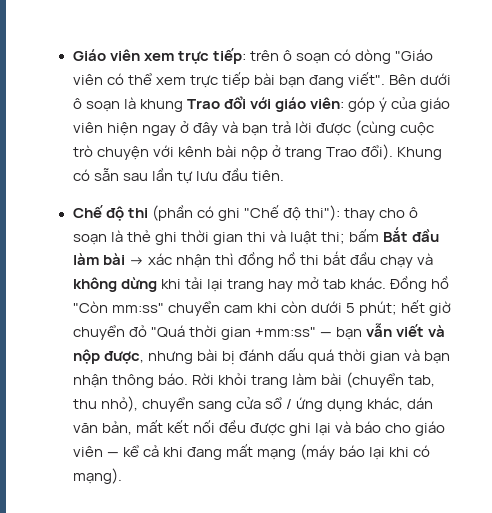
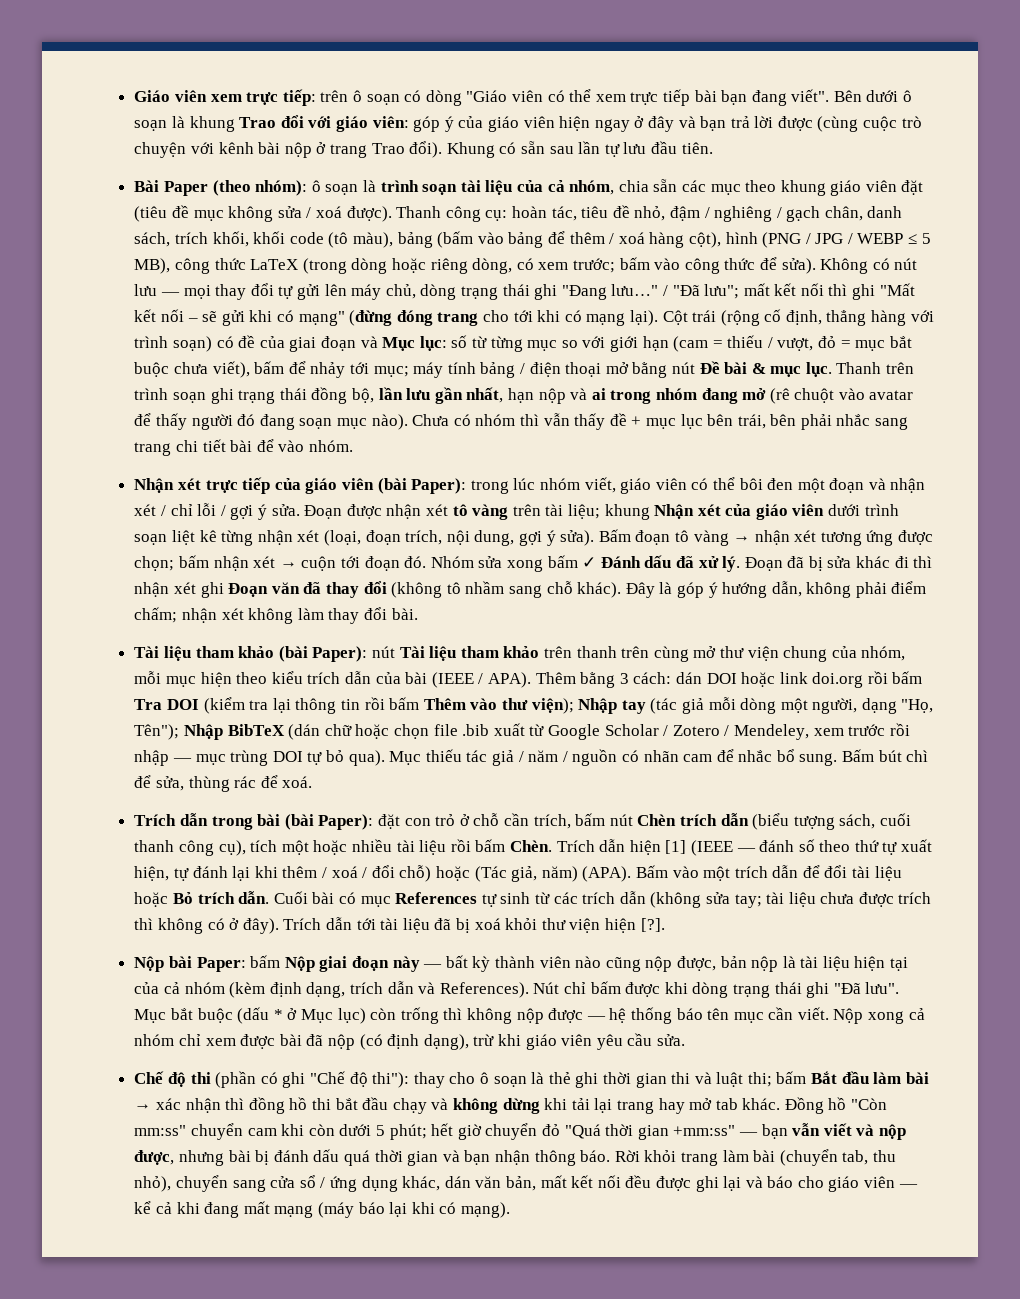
+ Bài Paper (theo nhóm): ô soạn là trình soạn tài liệu của cả nhóm, chia sẵn các mục theo khung giáo viên đặt (tiêu đề mục không sửa / xoá được). Thanh công cụ: hoàn tác, tiêu đề nhỏ, đậm / nghiêng / gạch chân, danh sách, trích khối, khối code (tô màu), bảng (bấm vào bảng để thêm / xoá hàng cột), hình (PNG / JPG / WEBP ≤ 5 MB), công thức LaTeX (trong dòng hoặc riêng dòng, có xem trước; bấm vào công thức để sửa). Không có nút lưu — mọi thay đổi tự gửi lên máy chủ, dòng trạng thái ghi "Đang lưu…" / "Đã lưu"; mất kết nối thì ghi "Mất kết nối – sẽ gửi khi có mạng" (đừng đóng trang cho tới khi có mạng lại). Cột trái (rộng cố định, thẳng hàng với trình soạn) có đề của giai đoạn và Mục lục: số từ từng mục so với giới hạn (cam = thiếu / vượt, đỏ = mục bắt buộc chưa viết), bấm để nhảy tới mục; máy tính bảng / điện thoại mở bằng nút Đề bài & mục lục. Thanh trên trình soạn ghi trạng thái đồng bộ, lần lưu gần nhất, hạn nộp và ai trong nhóm đang mở (rê chuột vào avatar để thấy người đó đang soạn mục nào). Chưa có nhóm thì vẫn thấy đề + mục lục bên trái, bên phải nhắc sang trang chi tiết bài để vào nhóm.
+ Nhận xét trực tiếp của giáo viên (bài Paper): trong lúc nhóm viết, giáo viên có thể bôi đen một đoạn và nhận xét / chỉ lỗi / gợi ý sửa. Đoạn được nhận xét tô vàng trên tài liệu; khung Nhận xét của giáo viên dưới trình soạn liệt kê từng nhận xét (loại, đoạn trích, nội dung, gợi ý sửa). Bấm đoạn tô vàng → nhận xét tương ứng được chọn; bấm nhận xét → cuộn tới đoạn đó. Nhóm sửa xong bấm ✓ Đánh dấu đã xử lý. Đoạn đã bị sửa khác đi thì nhận xét ghi Đoạn văn đã thay đổi (không tô nhầm sang chỗ khác). Đây là góp ý hướng dẫn, không phải điểm chấm; nhận xét không làm thay đổi bài.
+ Tài liệu tham khảo (bài Paper): nút Tài liệu tham khảo trên thanh trên cùng mở thư viện chung của nhóm, mỗi mục hiện theo kiểu trích dẫn của bài (IEEE / APA). Thêm bằng 3 cách: dán DOI hoặc link doi.org rồi bấm Tra DOI (kiểm tra lại thông tin rồi bấm Thêm vào thư viện); Nhập tay (tác giả mỗi dòng một người, dạng "Họ, Tên"); Nhập BibTeX (dán chữ hoặc chọn file .bib xuất từ Google Scholar / Zotero / Mendeley, xem trước rồi nhập — mục trùng DOI tự bỏ qua). Mục thiếu tác giả / năm / nguồn có nhãn cam để nhắc bổ sung. Bấm bút chì để sửa, thùng rác để xoá.
+ Trích dẫn trong bài (bài Paper): đặt con trỏ ở chỗ cần trích, bấm nút Chèn trích dẫn (biểu tượng sách, cuối thanh công cụ), tích một hoặc nhiều tài liệu rồi bấm Chèn. Trích dẫn hiện [1] (IEEE — đánh số theo thứ tự xuất hiện, tự đánh lại khi thêm / xoá / đổi chỗ) hoặc (Tác giả, năm) (APA). Bấm vào một trích dẫn để đổi tài liệu hoặc Bỏ trích dẫn. Cuối bài có mục References tự sinh từ các trích dẫn (không sửa tay; tài liệu chưa được trích thì không có ở đây). Trích dẫn tới tài liệu đã bị xoá khỏi thư viện hiện [?].
+ Nộp bài Paper: bấm Nộp giai đoạn này — bất kỳ thành viên nào cũng nộp được, bản nộp là tài liệu hiện tại của cả nhóm (kèm định dạng, trích dẫn và References). Nút chỉ bấm được khi dòng trạng thái ghi "Đã lưu". Mục bắt buộc (dấu * ở Mục lục) còn trống thì không nộp được — hệ thống báo tên mục cần viết. Nộp xong cả nhóm chỉ xem được bài đã nộp (có định dạng), trừ khi giáo viên yêu cầu sửa.

